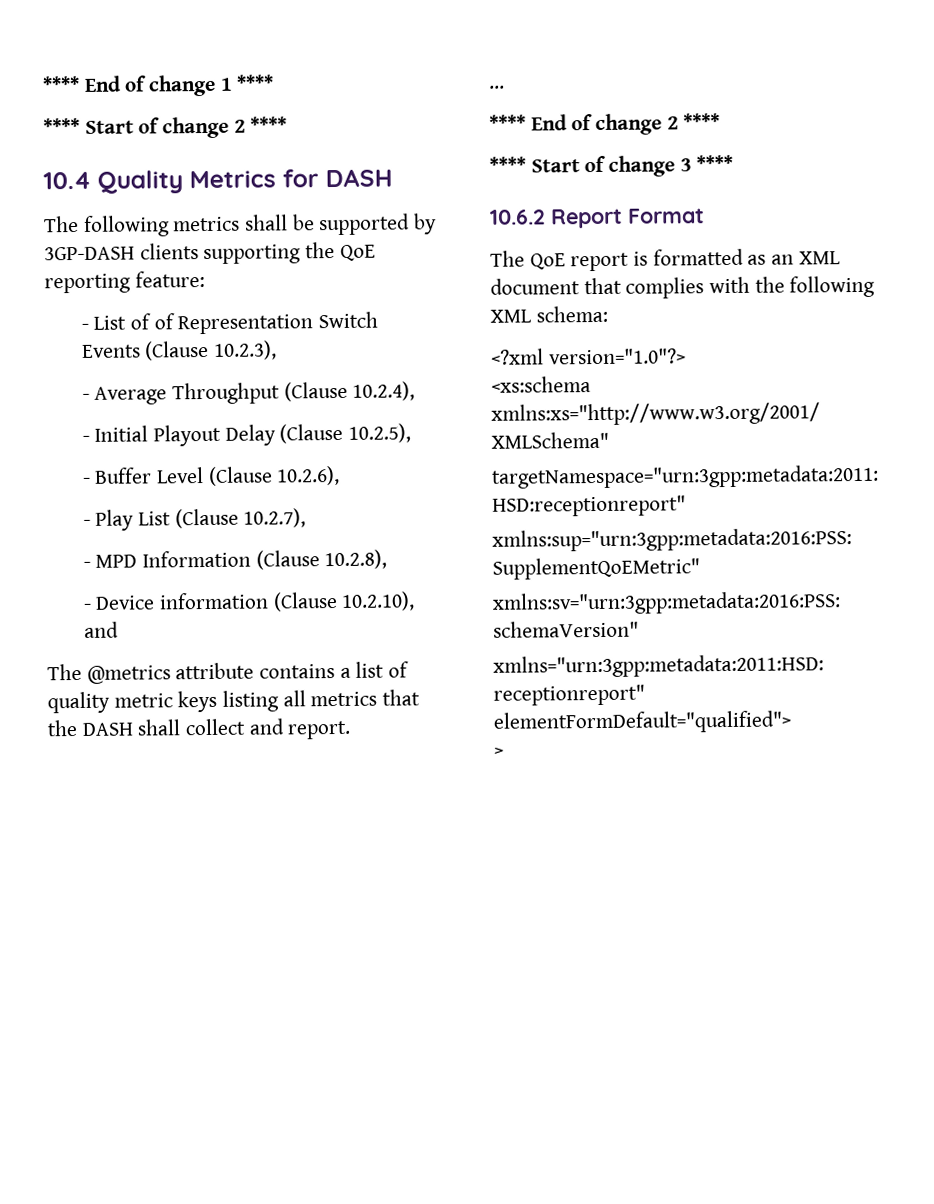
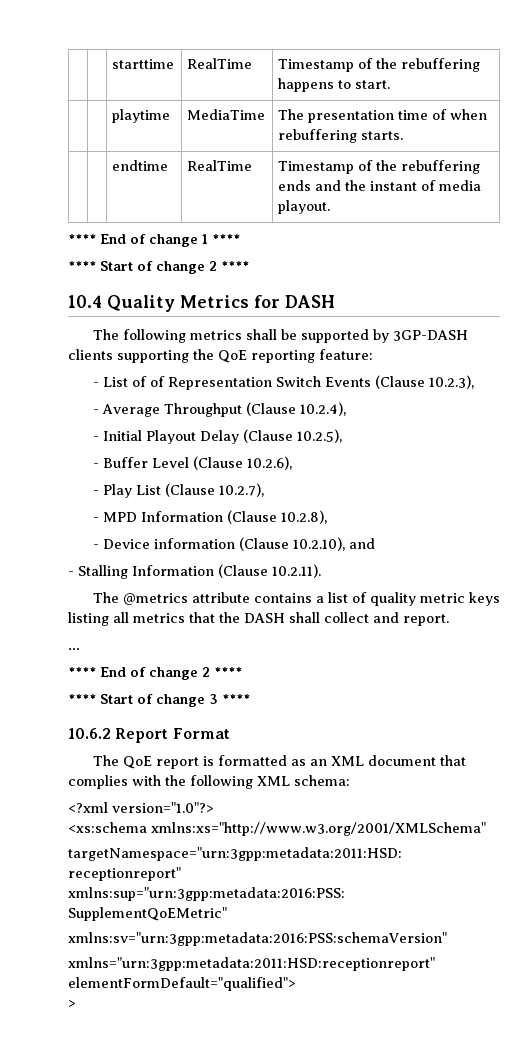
+ | | starttime | RealTime | Timestamp of the rebuffering happens to start.
+ | | playtime | MediaTime | The presentation time of when rebuffering starts.
+ | | endtime | RealTime | Timestamp of the rebuffering ends and the instant of media playout.
+ - Stalling Information (Clause 10.2.11).

